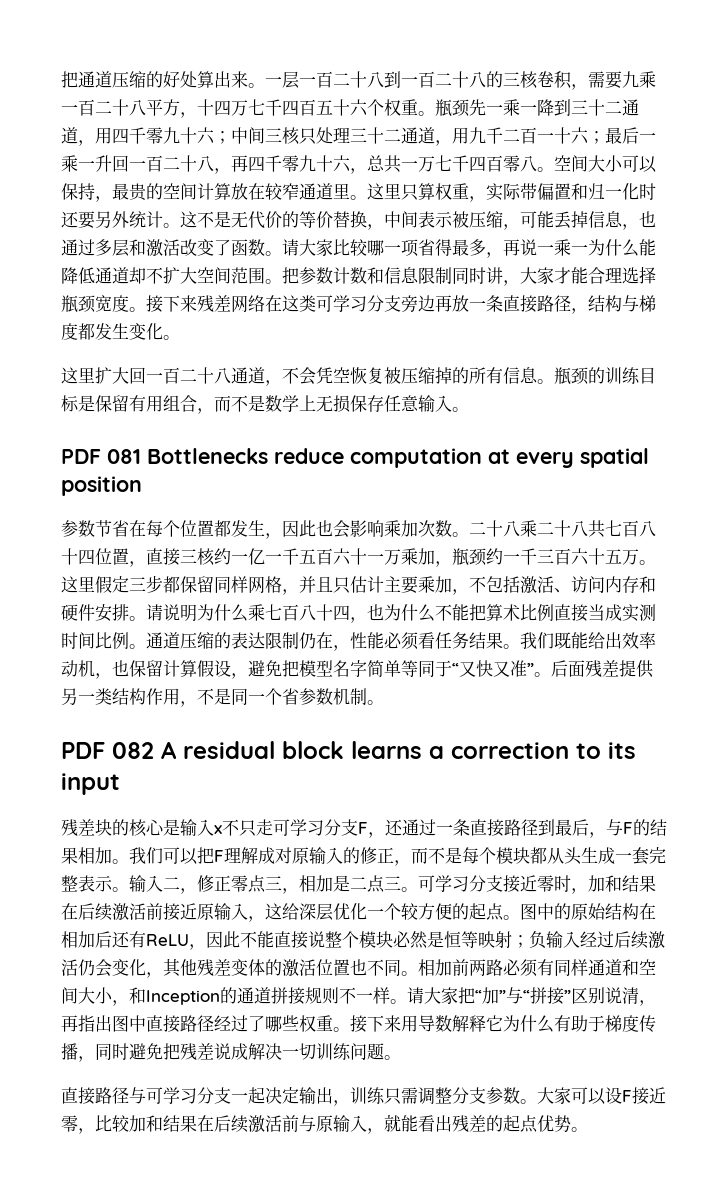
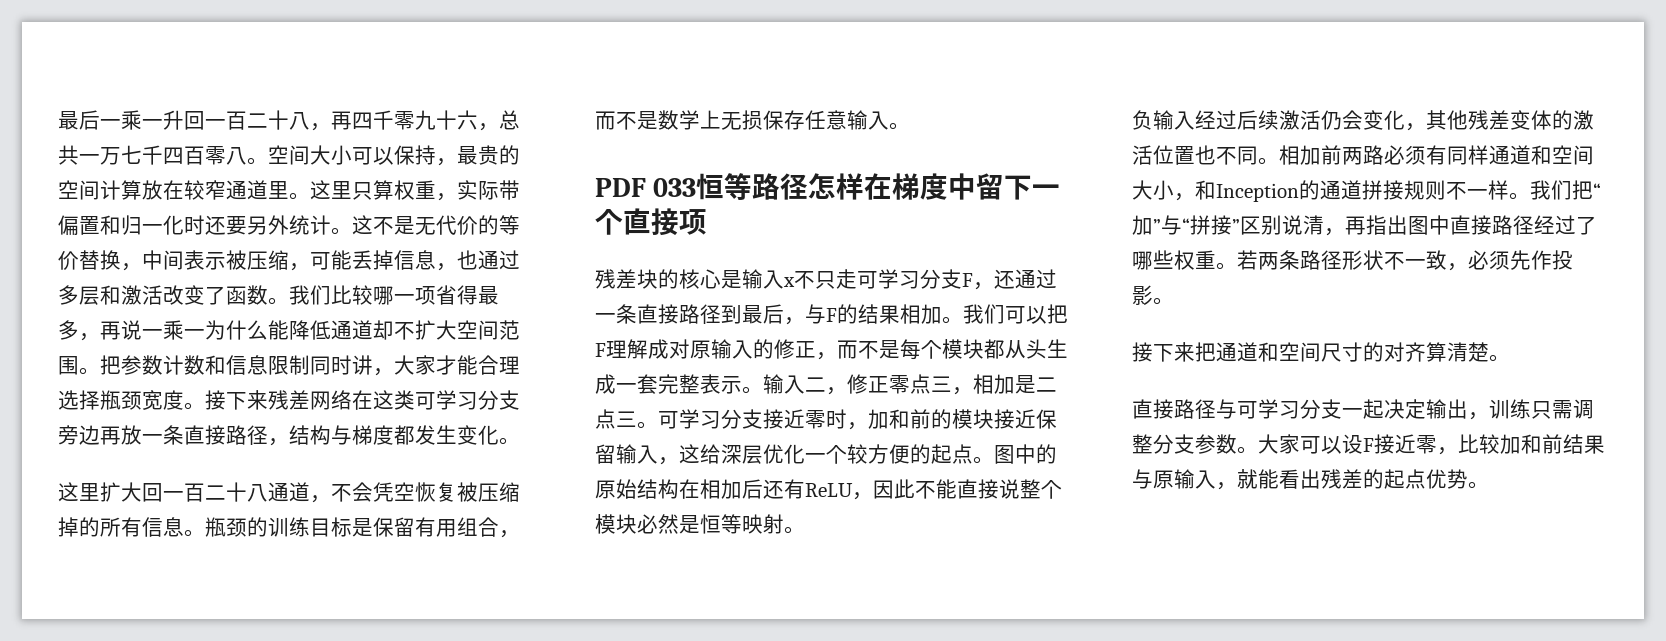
- 把通道压缩的好处算出来。一层一百二十八到一百二十八的三核卷积，需要九乘一百二十八平方，十四万七千四百五十六个权重。瓶颈先一乘一降到三十二通道，用四千零九十六；中间三核只处理三十二通道，用九千二百一十六；最后一乘一升回一百二十八，再四千零九十六，总共一万七千四百零八。
+ 最后一乘一升回一百二十八，再四千零九十六，总共一万七千四百零八。
- 请大家比较哪一项省得最多，再说一乘一为什么能降低通道却不扩大空间范围。
+ 我们比较哪一项省得最多，再说一乘一为什么能降低通道却不扩大空间范围。
- PDF 081 Bottlenecks reduce computation at every spatial position
- 参数节省在每个位置都发生，因此也会影响乘加次数。二十八乘二十八共七百八十四位置，直接三核约一亿一千五百六十一万乘加，瓶颈约一千三百六十五万。这里假定三步都保留同样网格，并且只估计主要乘加，不包括激活、访问内存和硬件安排。请说明为什么乘七百八十四，也为什么不能把算术比例直接当成实测时间比例。通道压缩的表达限制仍在，性能必须看任务结果。我们既能给出效率动机，也保留计算假设，避免把模型名字简单等同于“又快又准”。后面残差提供另一类结构作用，不是同一个省参数机制。
- PDF 082 A residual block learns a correction to its input
+ PDF 033恒等路径怎样在梯度中留下一个直接项
- 可学习分支接近零时，加和结果在后续激活前接近原输入，这给深层优化一个较方便的起点。
+ 可学习分支接近零时，加和前的模块接近保留输入，这给深层优化一个较方便的起点。
- 图中的原始结构在相加后还有ReLU，因此不能直接说整个模块必然是恒等映射；负输入经过后续激活仍会变化，其他残差变体的激活位置也不同。
+ 图中的原始结构在相加后还有ReLU，因此不能直接说整个模块必然是恒等映射。
+ 负输入经过后续激活仍会变化，其他残差变体的激活位置也不同。
- 请大家把“加”与“拼接”区别说清，再指出图中直接路径经过了哪些权重。
+ 我们把“加”与“拼接”区别说清，再指出图中直接路径经过了哪些权重。
- 接下来用导数解释它为什么有助于梯度传播，同时避免把残差说成解决一切训练问题。
+ 若两条路径形状不一致，必须先作投影。
+ 接下来把通道和空间尺寸的对齐算清楚。
- 大家可以设F接近零，比较加和结果在后续激活前与原输入，就能看出残差的起点优势。
+ 大家可以设F接近零，比较加和前结果与原输入，就能看出残差的起点优势。

